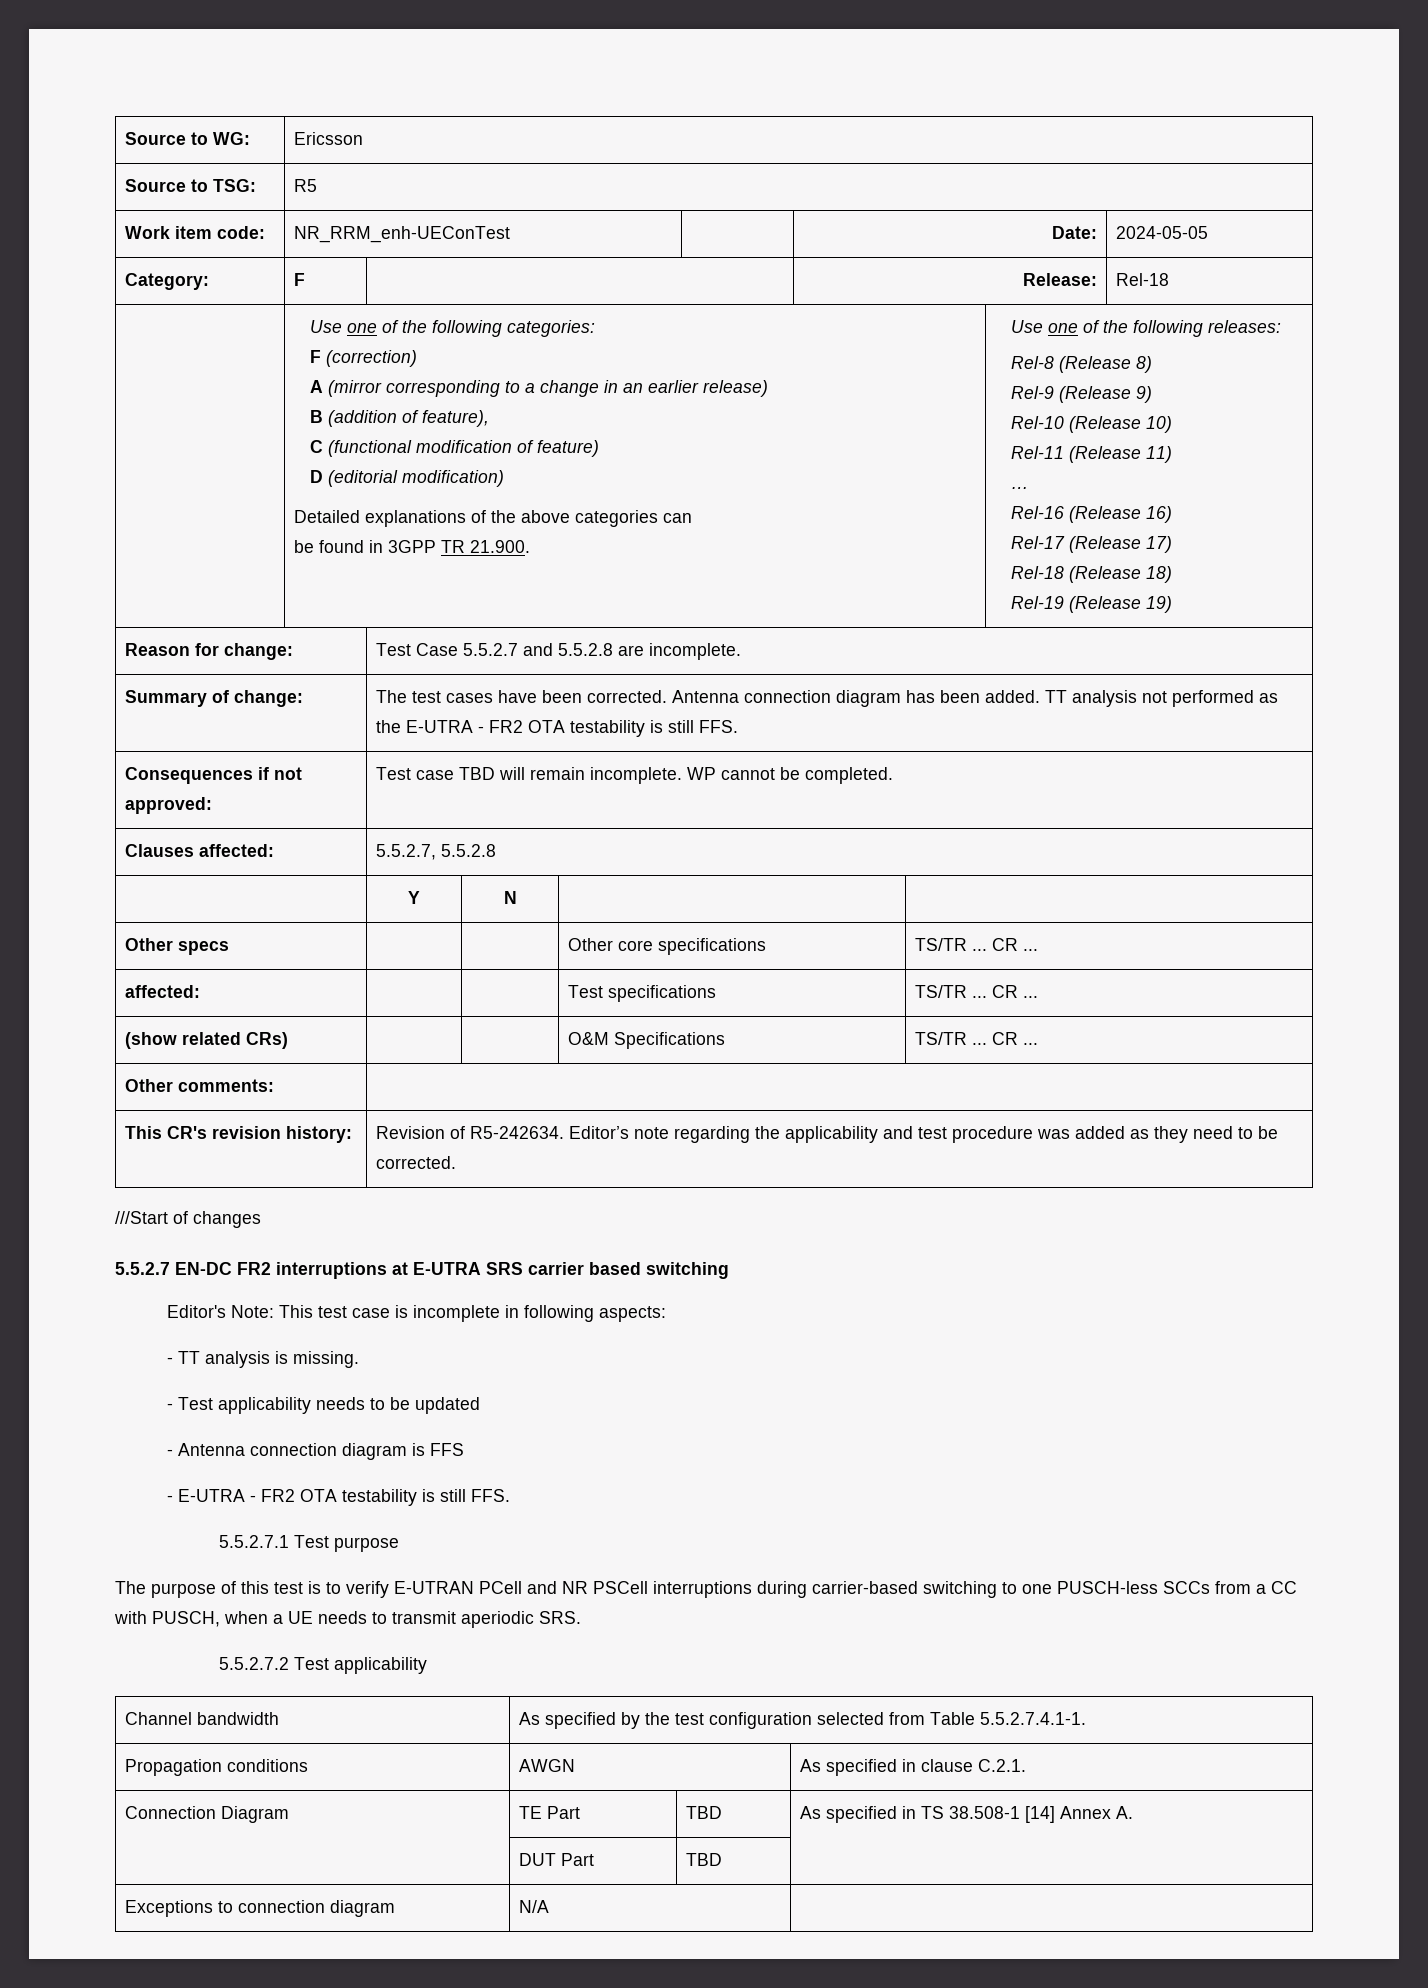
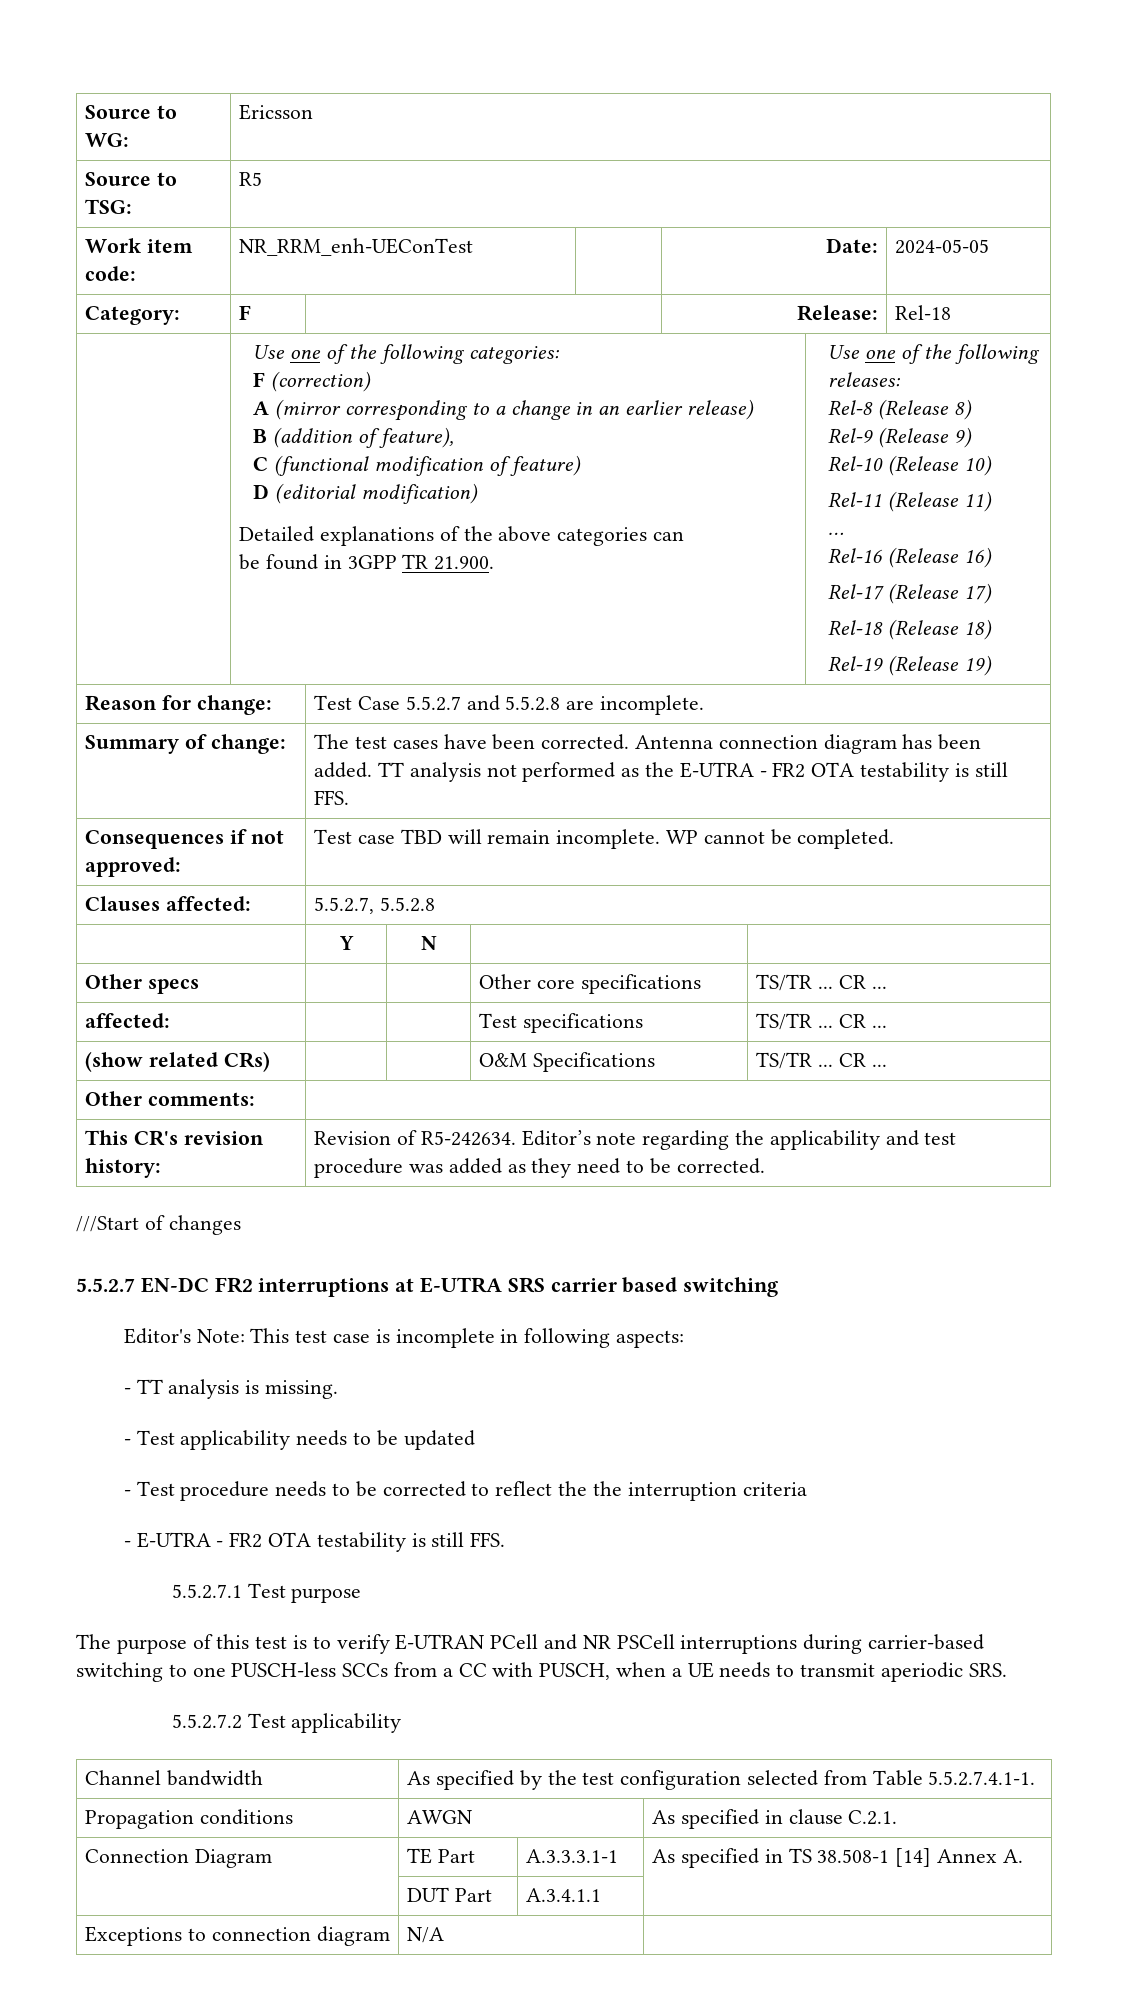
- - Antenna connection diagram is FFS
+ - Test procedure needs to be corrected to reflect the the interruption criteria
- Connection Diagram | TE Part | TBD | As specified in TS 38.508-1 [14] Annex A.
+ Connection Diagram | TE Part | A.3.3.3.1-1 | As specified in TS 38.508-1 [14] Annex A.
- | DUT Part | TBD |
+ | DUT Part | A.3.4.1.1 |

